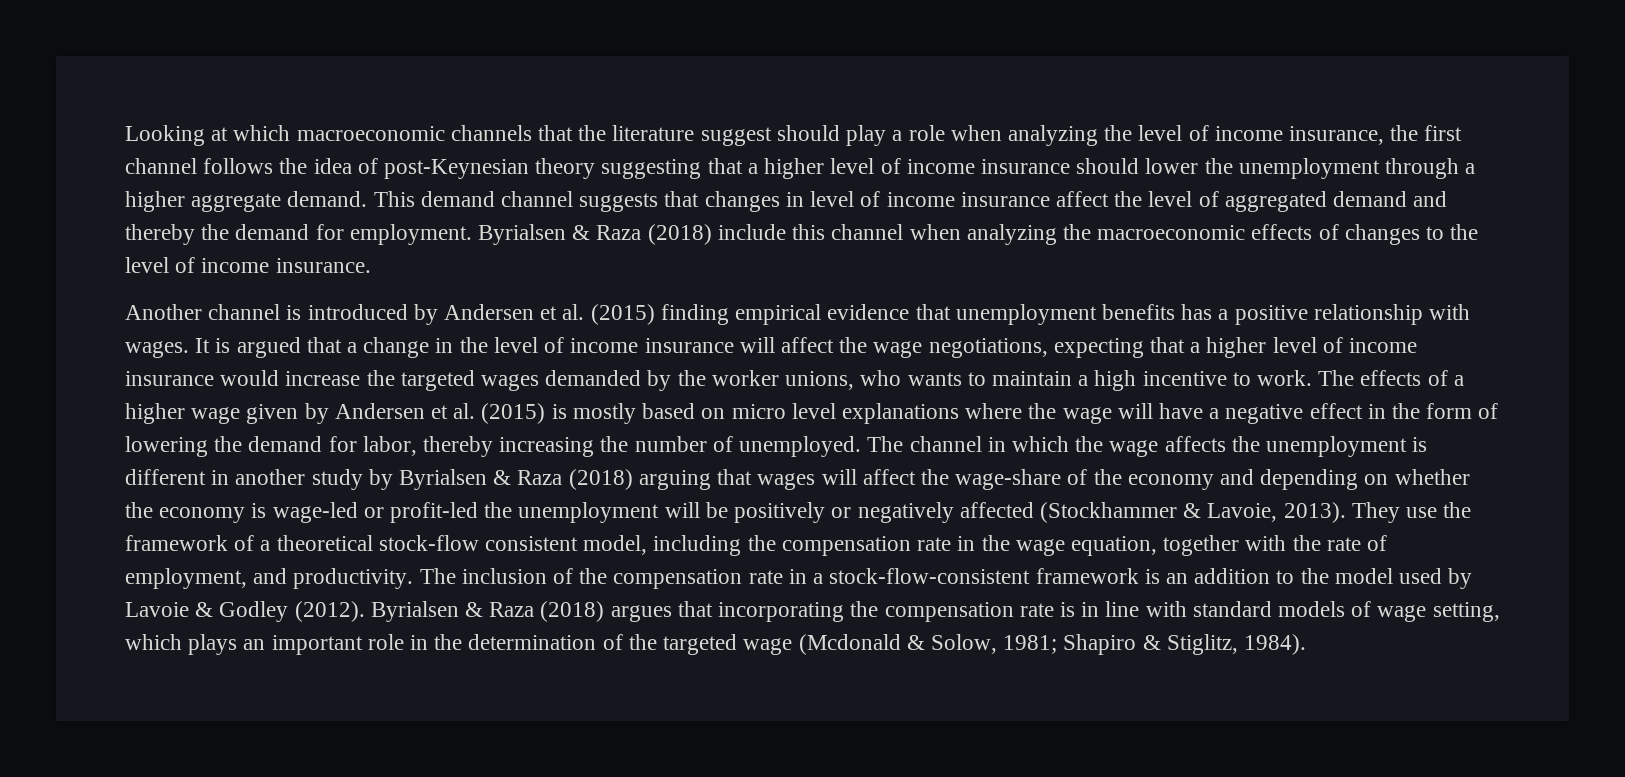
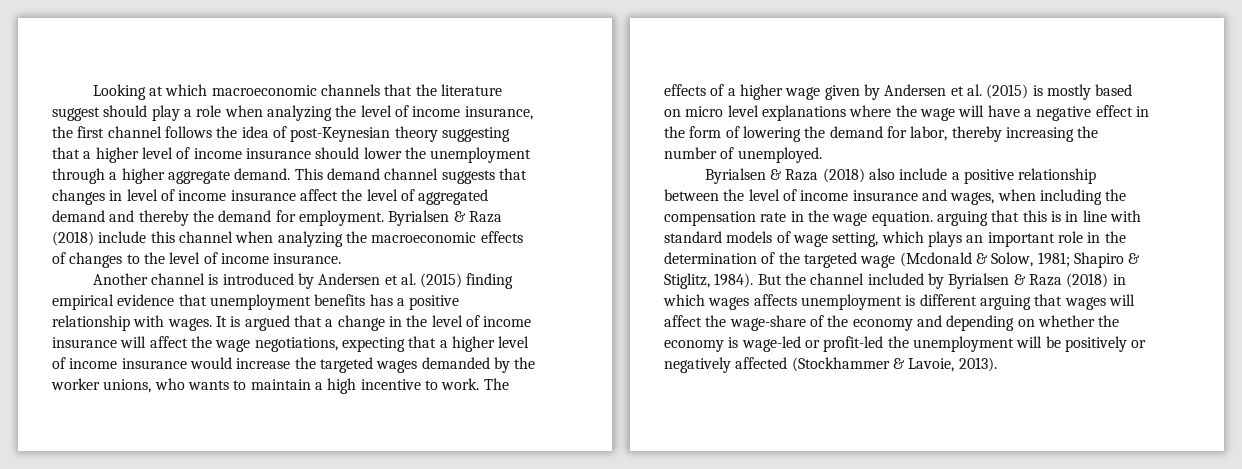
- The effects of a higher wage given by Andersen et al. (2015) is mostly based on micro level explanations where the wage will have a negative effect in the form of lowering the demand for labor, thereby increasing the number of unemployed. The channel in which the wage affects the unemployment is different in another study by Byrialsen & Raza (2018) arguing that wages will affect the wage-share of the economy and depending on whether the economy is wage-led or profit-led the unemployment will be positively or negatively affected (Stockhammer & Lavoie, 2013). They use the framework of a theoretical stock-flow consistent model, including the compensation rate in the wage equation, together with the rate of employment, and productivity. The inclusion of the compensation rate in a stock-flow-consistent framework is an addition to the model used by Lavoie & Godley (2012). Byrialsen & Raza (2018) argues that incorporating the compensation rate is in line with standard models of wage setting, which plays an important role in the determination of the targeted wage (Mcdonald & Solow, 1981; Shapiro & Stiglitz, 1984).
+ The effects of a higher wage given by Andersen et al. (2015) is mostly based on micro level explanations where the wage will have a negative effect in the form of lowering the demand for labor, thereby increasing the number of unemployed.
+ Byrialsen & Raza (2018) also include a positive relationship between the level of income insurance and wages, when including the compensation rate in the wage equation. arguing that this is in line with standard models of wage setting, which plays an important role in the determination of the targeted wage (Mcdonald & Solow, 1981; Shapiro & Stiglitz, 1984). But the channel included by Byrialsen & Raza (2018) in which wages affects unemployment is different arguing that wages will affect the wage-share of the economy and depending on whether the economy is wage-led or profit-led the unemployment will be positively or negatively affected (Stockhammer & Lavoie, 2013).

